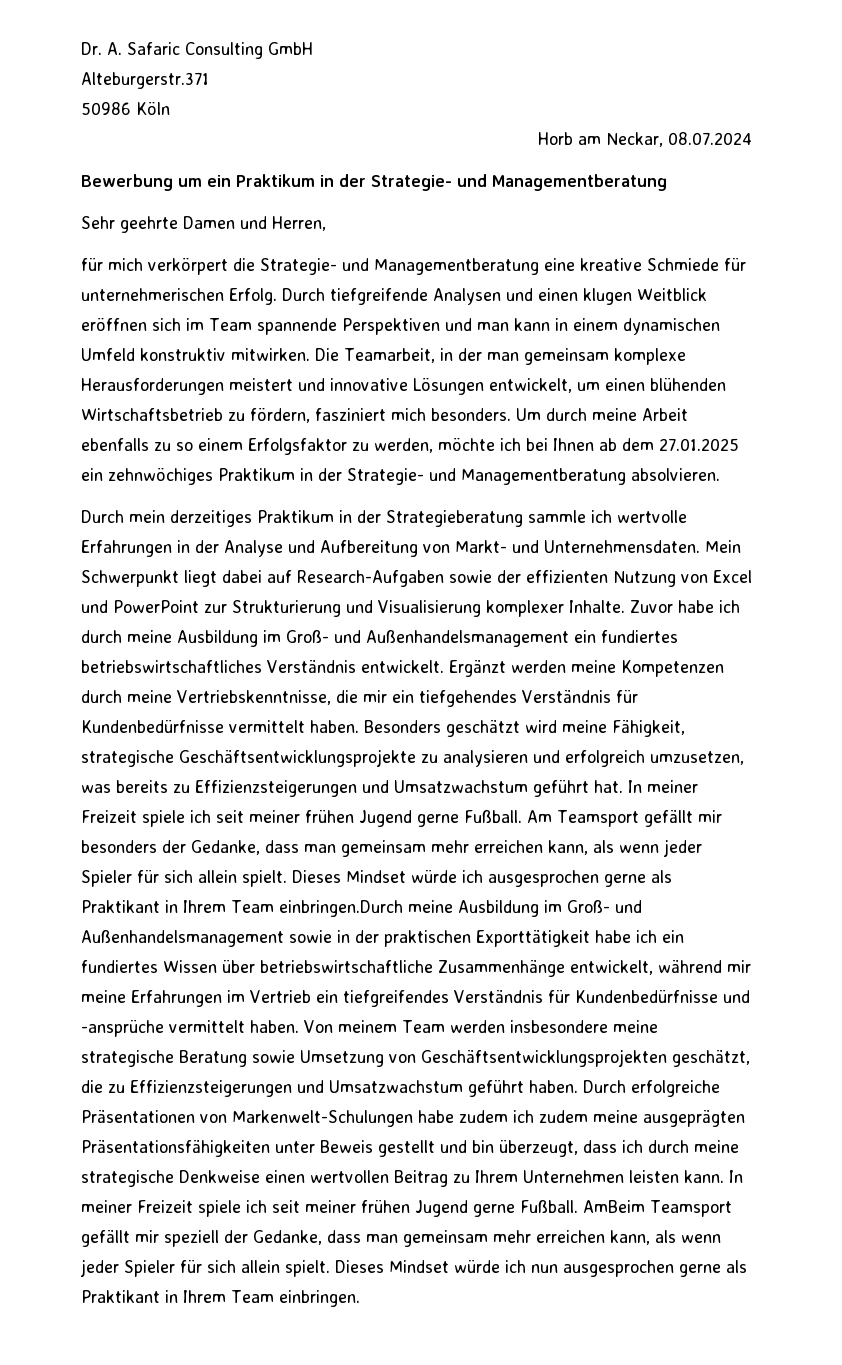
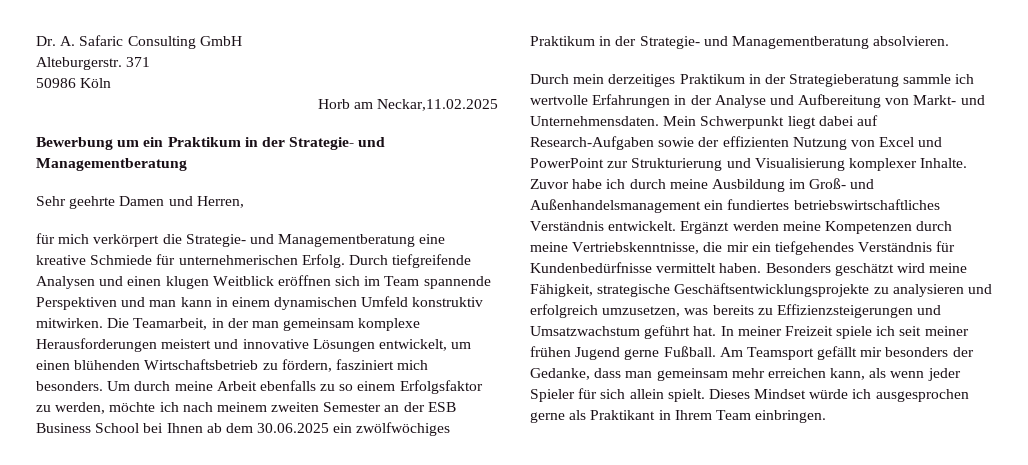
- Alteburgerstr.371
+ Alteburgerstr. 371
- Horb am Neckar, 08.07.2024
+ Horb am Neckar,11.02.2025
- Um durch meine Arbeit ebenfalls zu so einem Erfolgsfaktor zu werden, möchte ich bei Ihnen ab dem 27.01.2025 ein zehnwöchiges Praktikum in der Strategie- und Managementberatung absolvieren.
+ Um durch meine Arbeit ebenfalls zu so einem Erfolgsfaktor zu werden, möchte ich nach meinem zweiten Semester an der ESB Business School bei Ihnen ab dem 30.06.2025 ein zwölfwöchiges Praktikum in der Strategie- und Managementberatung absolvieren.
- Dieses Mindset würde ich ausgesprochen gerne als Praktikant in Ihrem Team einbringen.Durch meine Ausbildung im Groß- und Außenhandelsmanagement sowie in der praktischen Exporttätigkeit habe ich ein fundiertes Wissen über betriebswirtschaftliche Zusammenhänge entwickelt, während mir meine Erfahrungen im Vertrieb ein tiefgreifendes Verständnis für Kundenbedürfnisse und -ansprüche vermittelt haben. Von meinem Team werden insbesondere meine strategische Beratung sowie Umsetzung von Geschäftsentwicklungsprojekten geschätzt, die zu Effizienzsteigerungen und Umsatzwachstum geführt haben. Durch erfolgreiche Präsentationen von Markenwelt-Schulungen habe zudem ich zudem meine ausgeprägten Präsentationsfähigkeiten unter Beweis gestellt und bin überzeugt, dass ich durch meine strategische Denkweise einen wertvollen Beitrag zu Ihrem Unternehmen leisten kann. In meiner Freizeit spiele ich seit meiner frühen Jugend gerne Fußball. AmBeim Teamsport gefällt mir speziell der Gedanke, dass man gemeinsam mehr erreichen kann, als wenn jeder Spieler für sich allein spielt. Dieses Mindset würde ich nun ausgesprochen gerne als Praktikant in Ihrem Team einbringen.
+ Dieses Mindset würde ich ausgesprochen gerne als Praktikant in Ihrem Team einbringen.

